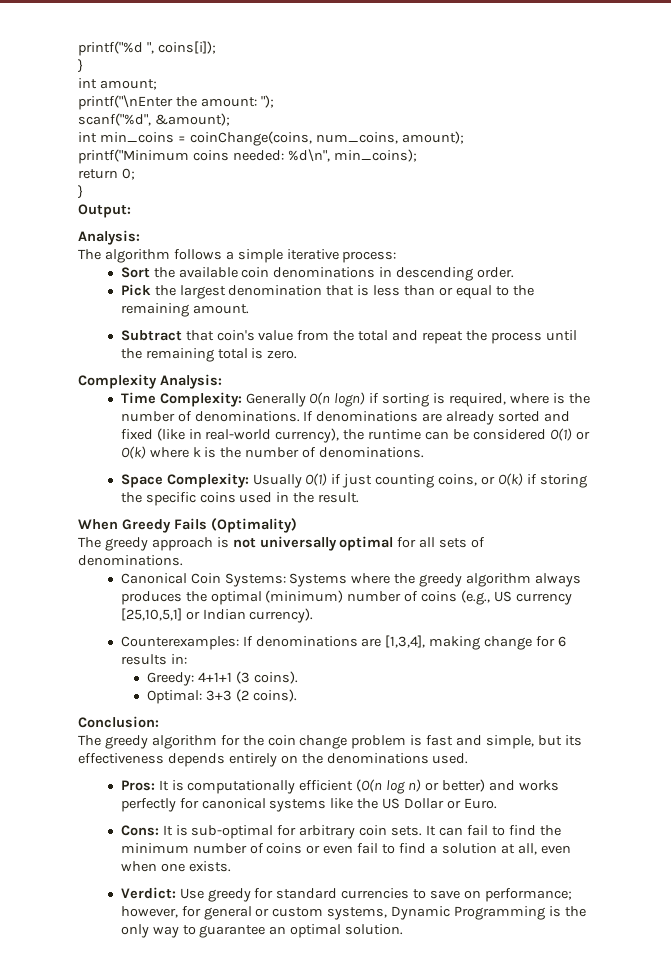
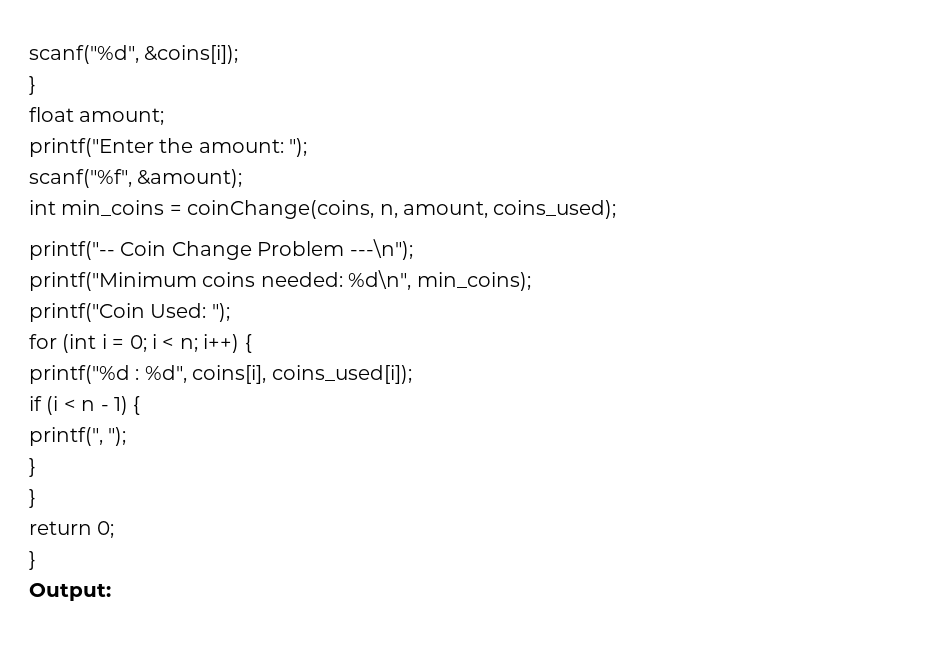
- printf("%d ", coins[i]);
+ scanf("%d", &coins[i]);
  }
- int amount;
+ float amount;
- printf("\nEnter the amount: ");
+ printf("Enter the amount: ");
- scanf("%d", &amount);
+ scanf("%f", &amount);
- int min_coins = coinChange(coins, num_coins, amount);
+ int min_coins = coinChange(coins, n, amount, coins_used);
+ printf("-- Coin Change Problem ---\n");
+ printf("Coin Used: ");
+ for (int i = 0; i < n; i++) {
+ printf("%d : %d", coins[i], coins_used[i]);
+ if (i < n - 1) {
+ printf(", ");
+ }
+ }
  return 0;
  }
  Output:
- Analysis:
- The algorithm follows a simple iterative process:
- Sort the available coin denominations in descending order.
- Pick the largest denomination that is less than or equal to the remaining amount.
- Subtract that coin's value from the total and repeat the process until the remaining total is zero.
- Complexity Analysis:
- Time Complexity: Generally O(n logn) if sorting is required, where is the number of denominations. If denominations are already sorted and fixed (like in real-world currency), the runtime can be considered O(1) or O(k) where k is the number of denominations.
- Space Complexity: Usually O(1) if just counting coins, or O(k) if storing the specific coins used in the result.
- When Greedy Fails (Optimality)
- The greedy approach is not universally optimal for all sets of denominations.
- Canonical Coin Systems: Systems where the greedy algorithm always produces the optimal (minimum) number of coins (e.g., US currency [25,10,5,1] or Indian currency).
- Counterexamples: If denominations are [1,3,4], making change for 6 results in:
- Greedy: 4+1+1 (3 coins).
- Optimal: 3+3 (2 coins).
- Conclusion:
- The greedy algorithm for the coin change problem is fast and simple, but its effectiveness depends entirely on the denominations used.
- Pros: It is computationally efficient (O(n log n) or better) and works perfectly for canonical systems like the US Dollar or Euro.
- Cons: It is sub-optimal for arbitrary coin sets. It can fail to find the minimum number of coins or even fail to find a solution at all, even when one exists.
- Verdict: Use greedy for standard currencies to save on performance; however, for general or custom systems, Dynamic Programming is the only way to guarantee an optimal solution.

